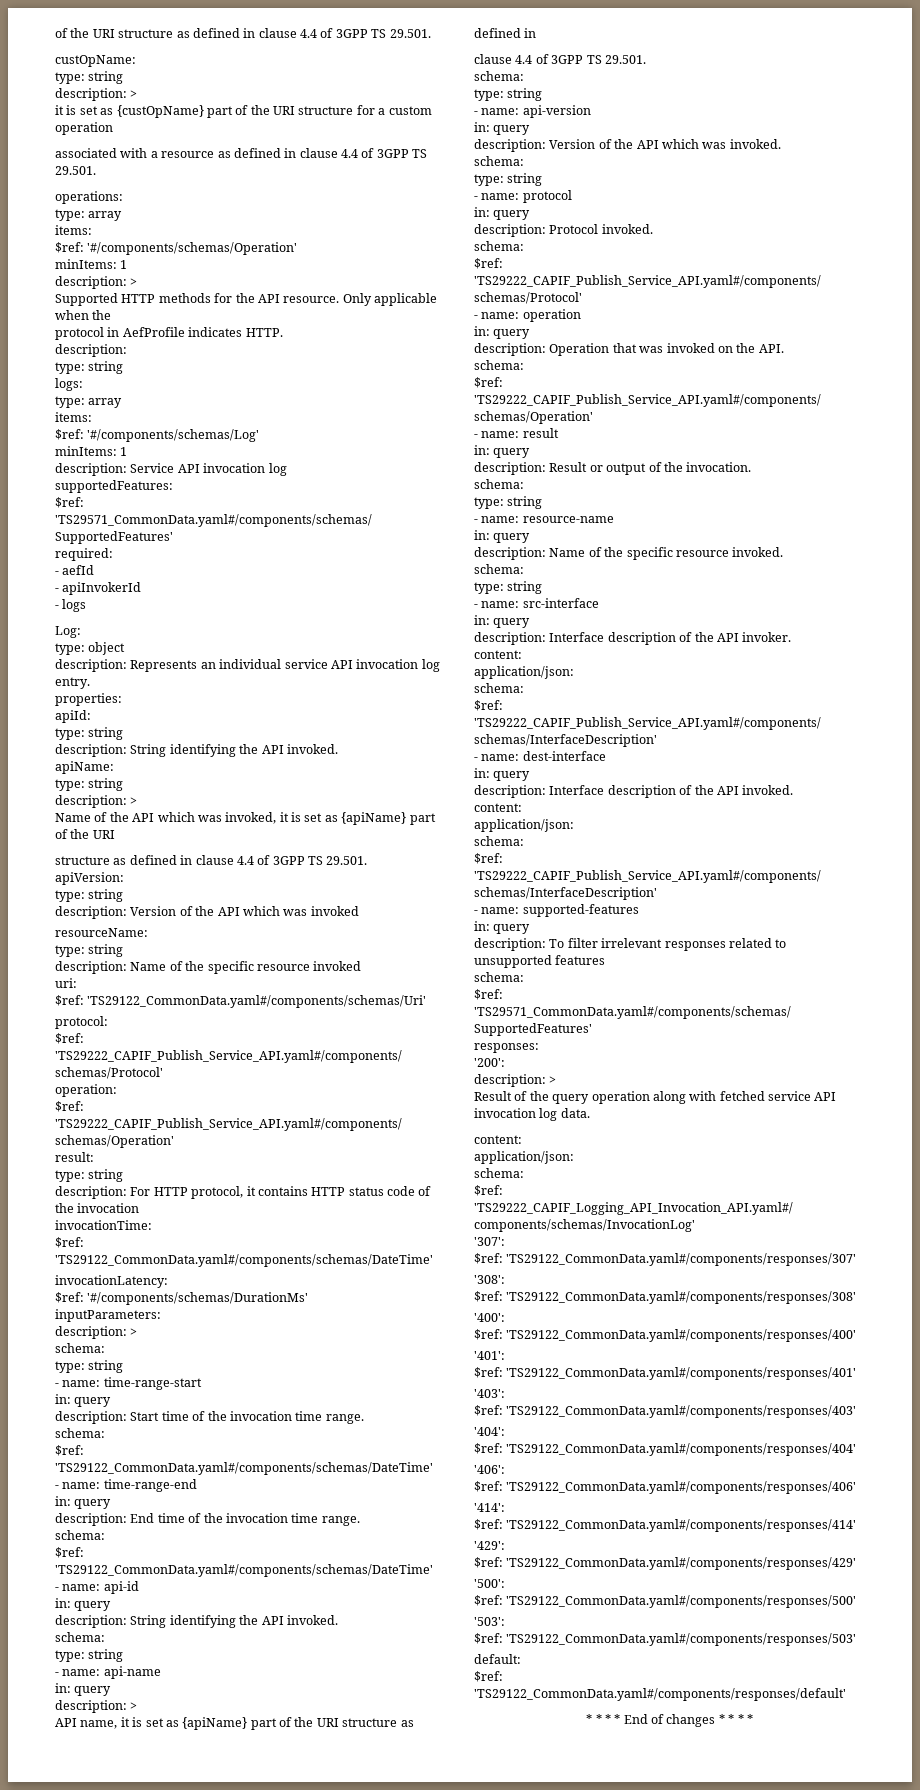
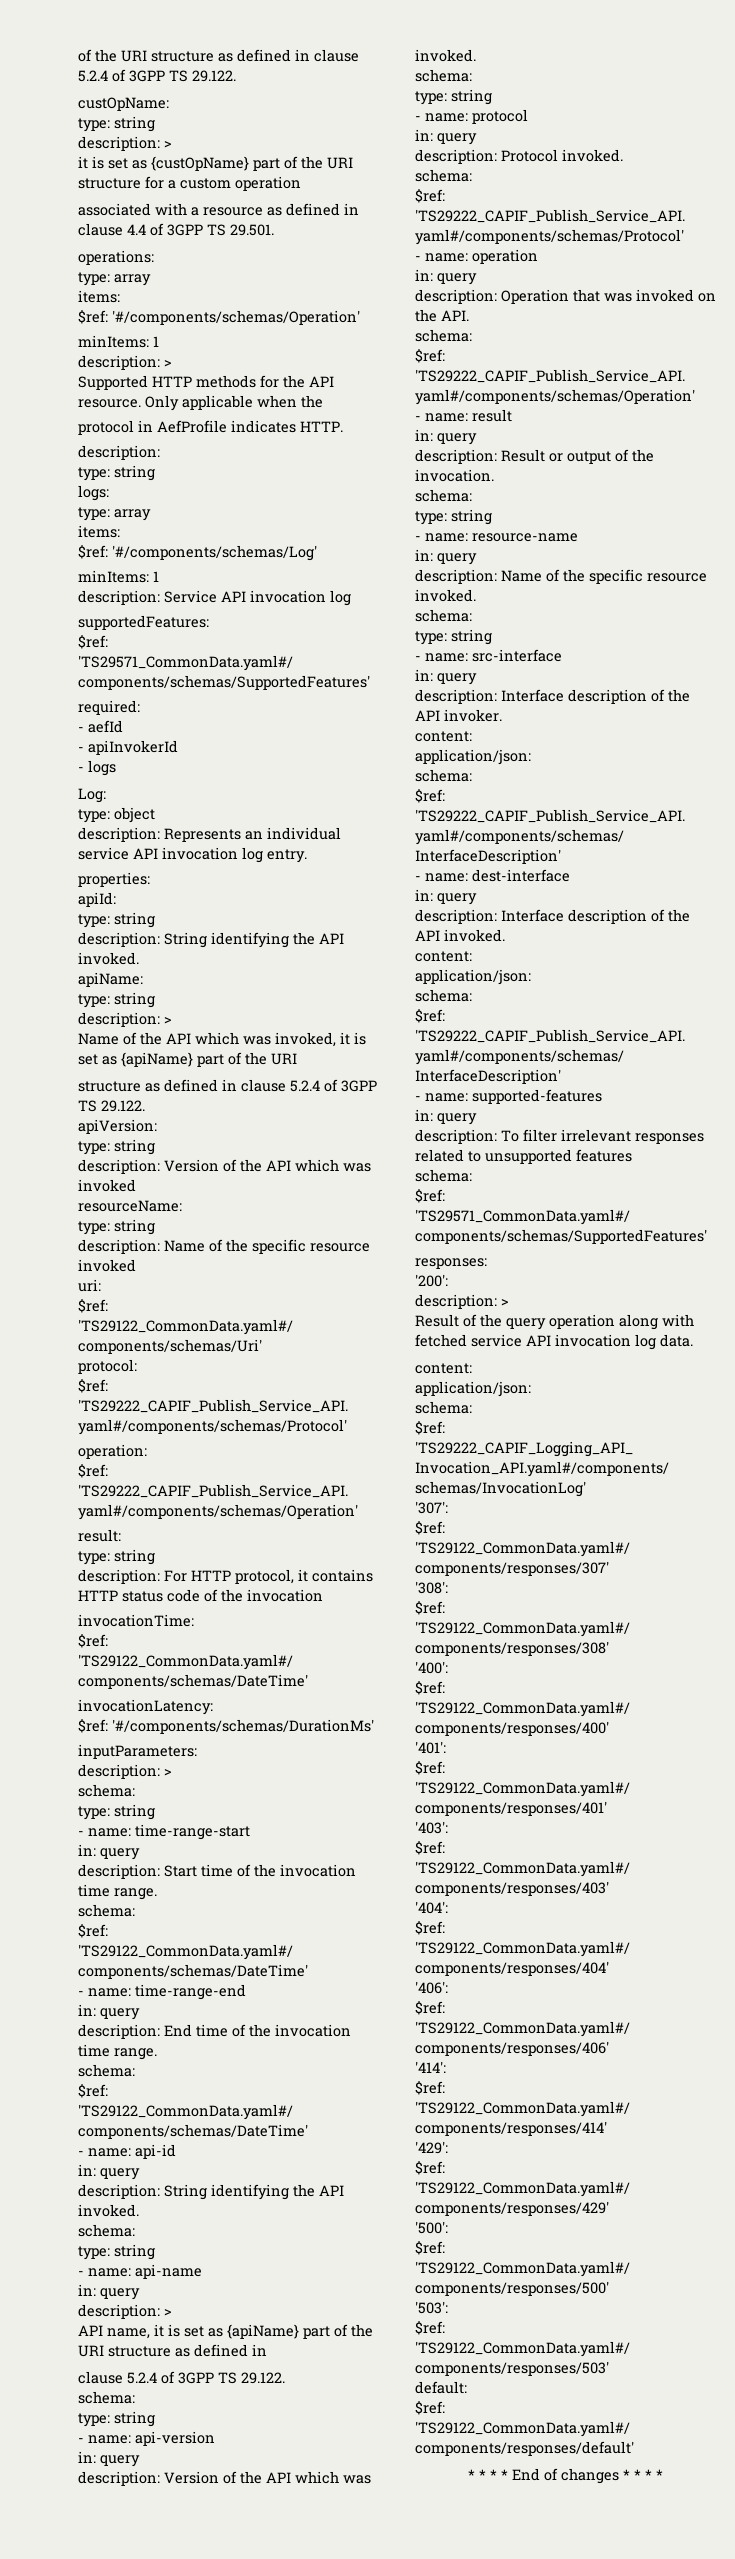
- of the URI structure as defined in clause 4.4 of 3GPP TS 29.501.
+ of the URI structure as defined in clause 5.2.4 of 3GPP TS 29.122.
  Name of the API which was invoked, it is set as {apiName} part of the URI
- structure as defined in clause 4.4 of 3GPP TS 29.501.
+ structure as defined in clause 5.2.4 of 3GPP TS 29.122.
  API name, it is set as {apiName} part of the URI structure as defined in
- clause 4.4 of 3GPP TS 29.501.
+ clause 5.2.4 of 3GPP TS 29.122.

